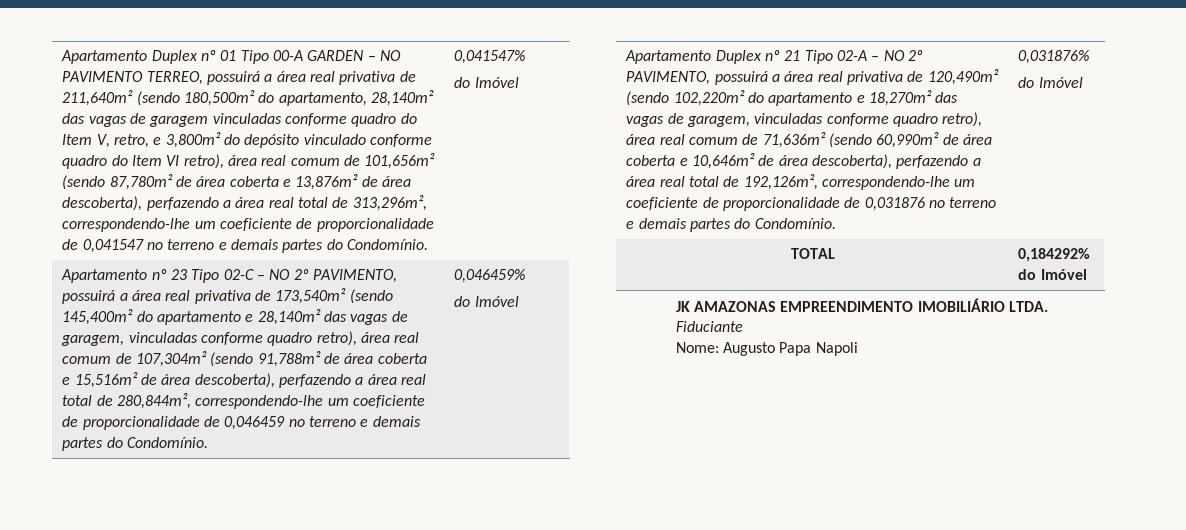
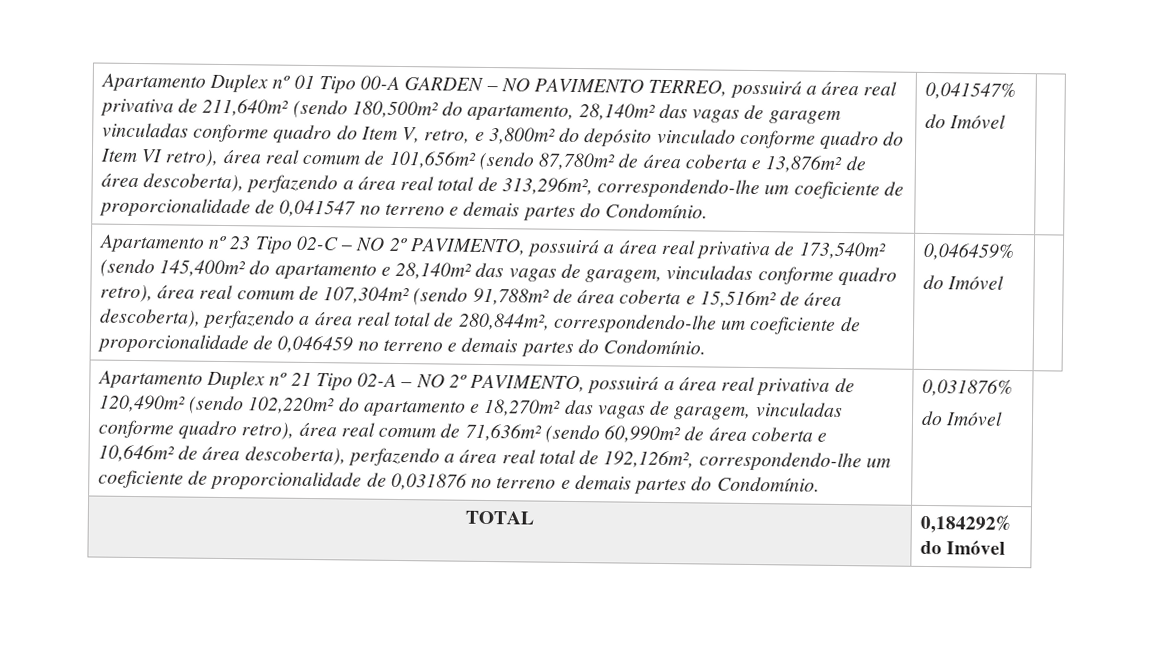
- JK AMAZONAS EMPREENDIMENTO IMOBILIÁRIO LTDA.
- Fiduciante
- Nome: Augusto Papa Napoli

